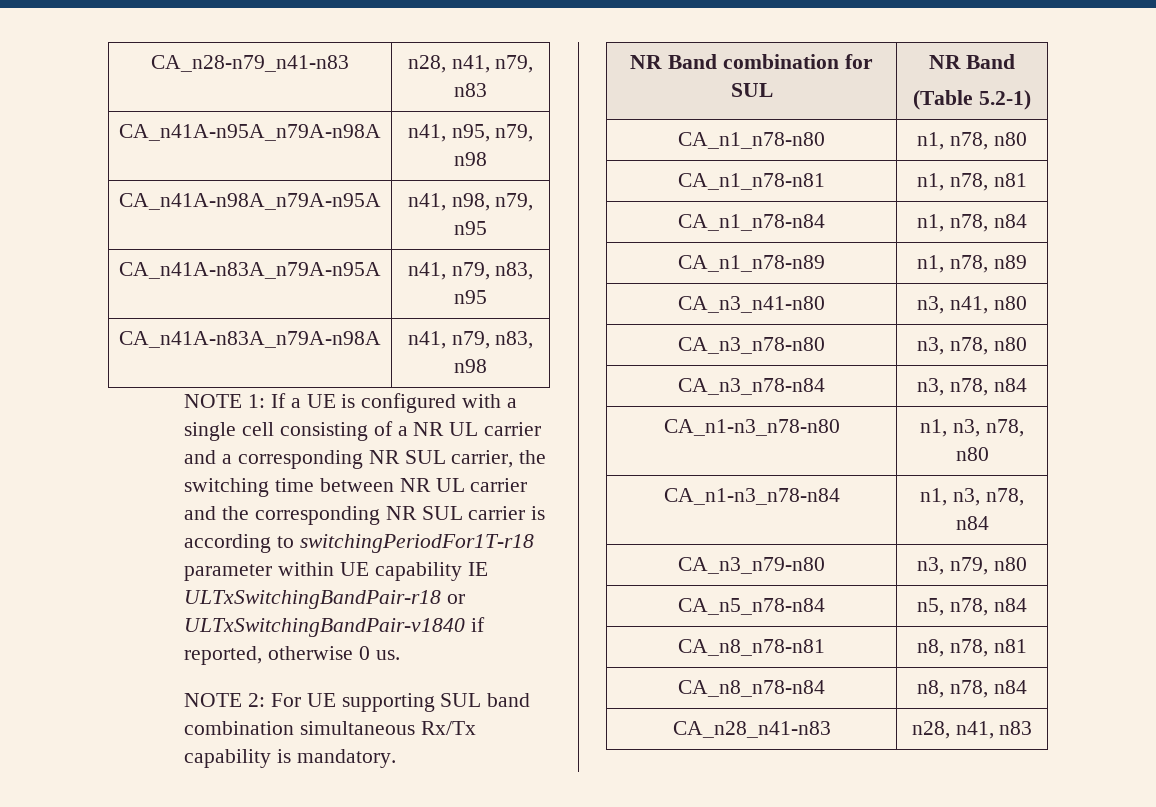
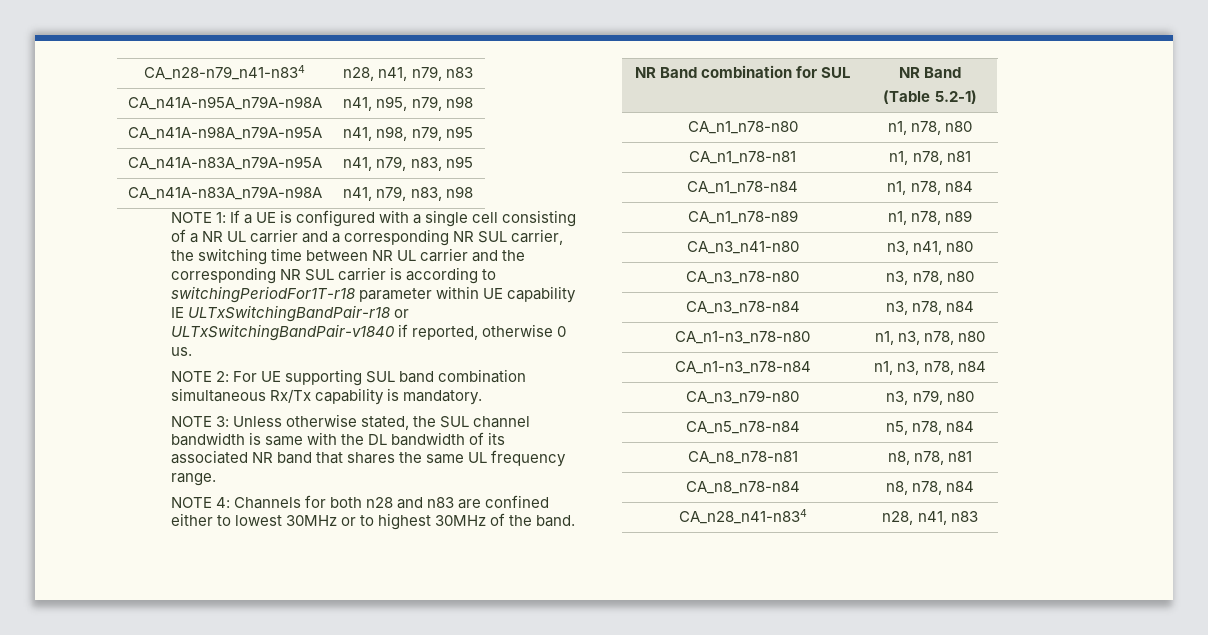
- CA_n28-n79_n41-n83 | n28, n41, n79, n83
+ CA_n28-n79_n41-n834 | n28, n41, n79, n83
+ NOTE 3: Unless otherwise stated, the SUL channel bandwidth is same with the DL bandwidth of its associated NR band that shares the same UL frequency range.
+ NOTE 4: Channels for both n28 and n83 are confined either to lowest 30MHz or to highest 30MHz of the band.
- CA_n28_n41-n83 | n28, n41, n83
+ CA_n28_n41-n834 | n28, n41, n83

